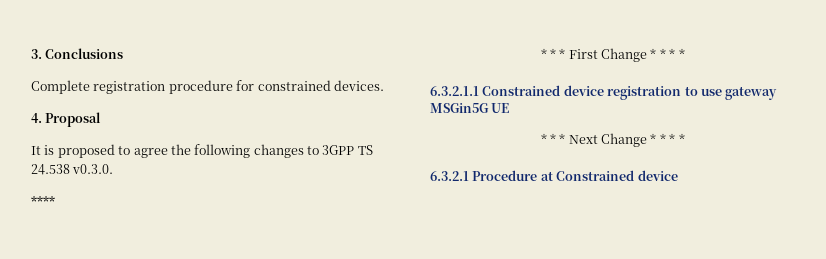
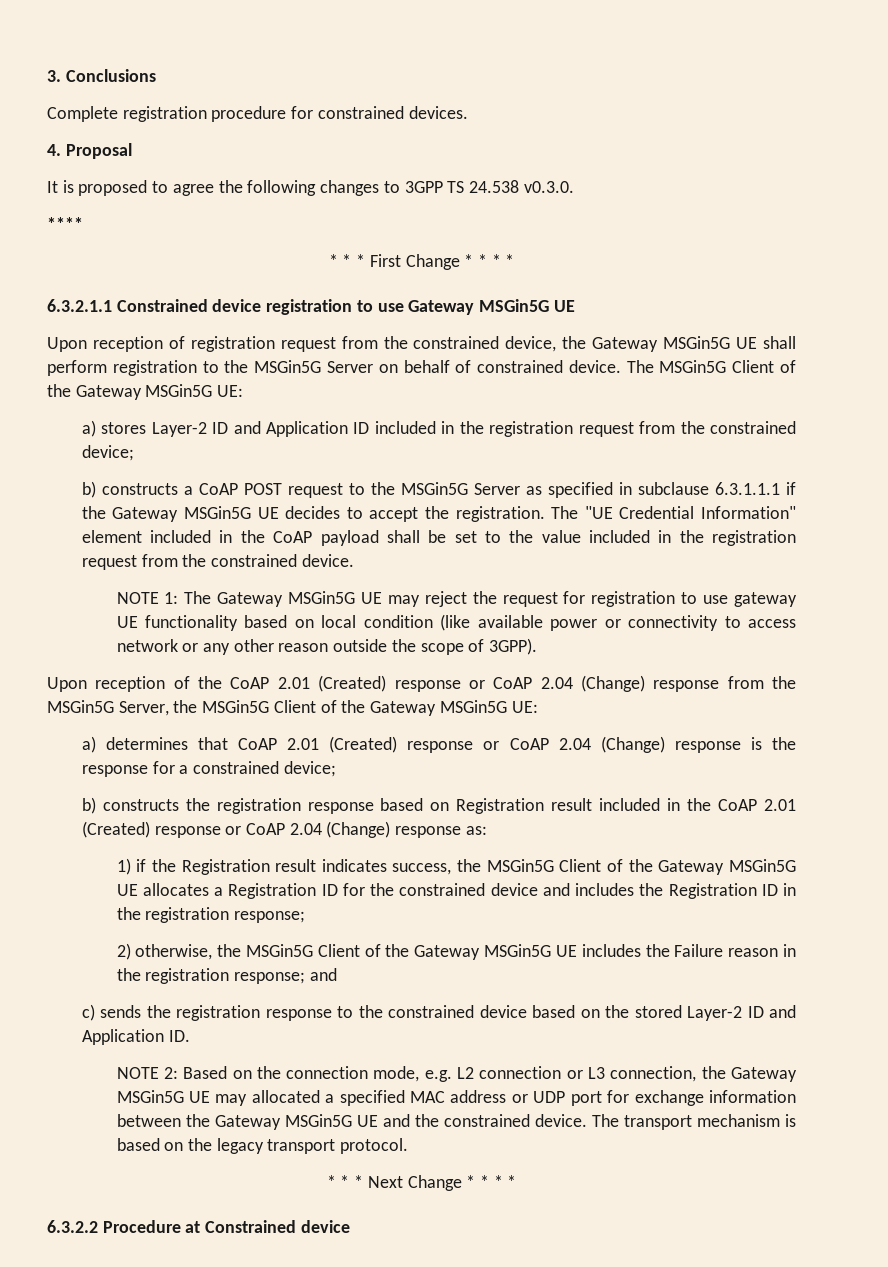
- 6.3.2.1.1 Constrained device registration to use gateway MSGin5G UE
+ 6.3.2.1.1 Constrained device registration to use Gateway MSGin5G UE
+ Upon reception of registration request from the constrained device, the Gateway MSGin5G UE shall perform registration to the MSGin5G Server on behalf of constrained device. The MSGin5G Client of the Gateway MSGin5G UE:
+ a) stores Layer-2 ID and Application ID included in the registration request from the constrained device;
+ b) constructs a CoAP POST request to the MSGin5G Server as specified in subclause 6.3.1.1.1 if the Gateway MSGin5G UE decides to accept the registration. The "UE Credential Information" element included in the CoAP payload shall be set to the value included in the registration request from the constrained device.
+ NOTE 1: The Gateway MSGin5G UE may reject the request for registration to use gateway UE functionality based on local condition (like available power or connectivity to access network or any other reason outside the scope of 3GPP).
+ Upon reception of the CoAP 2.01 (Created) response or CoAP 2.04 (Change) response from the MSGin5G Server, the MSGin5G Client of the Gateway MSGin5G UE:
+ a) determines that CoAP 2.01 (Created) response or CoAP 2.04 (Change) response is the response for a constrained device;
+ b) constructs the registration response based on Registration result included in the CoAP 2.01 (Created) response or CoAP 2.04 (Change) response as:
+ 1) if the Registration result indicates success, the MSGin5G Client of the Gateway MSGin5G UE allocates a Registration ID for the constrained device and includes the Registration ID in the registration response;
+ 2) otherwise, the MSGin5G Client of the Gateway MSGin5G UE includes the Failure reason in the registration response; and
+ c) sends the registration response to the constrained device based on the stored Layer-2 ID and Application ID.
+ NOTE 2: Based on the connection mode, e.g. L2 connection or L3 connection, the Gateway MSGin5G UE may allocated a specified MAC address or UDP port for exchange information between the Gateway MSGin5G UE and the constrained device. The transport mechanism is based on the legacy transport protocol.
- 6.3.2.1 Procedure at Constrained device
+ 6.3.2.2 Procedure at Constrained device

